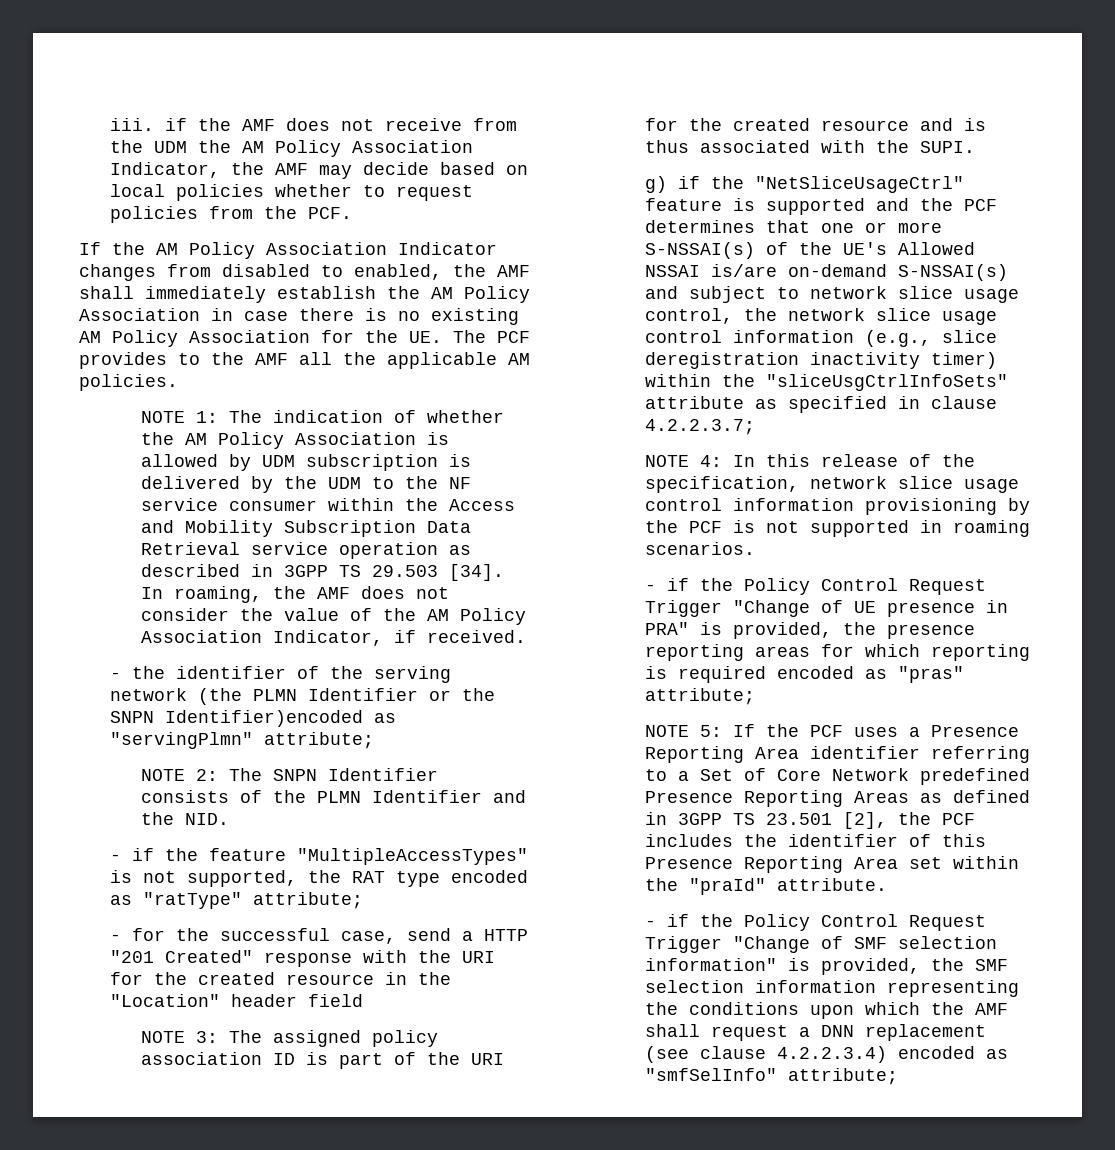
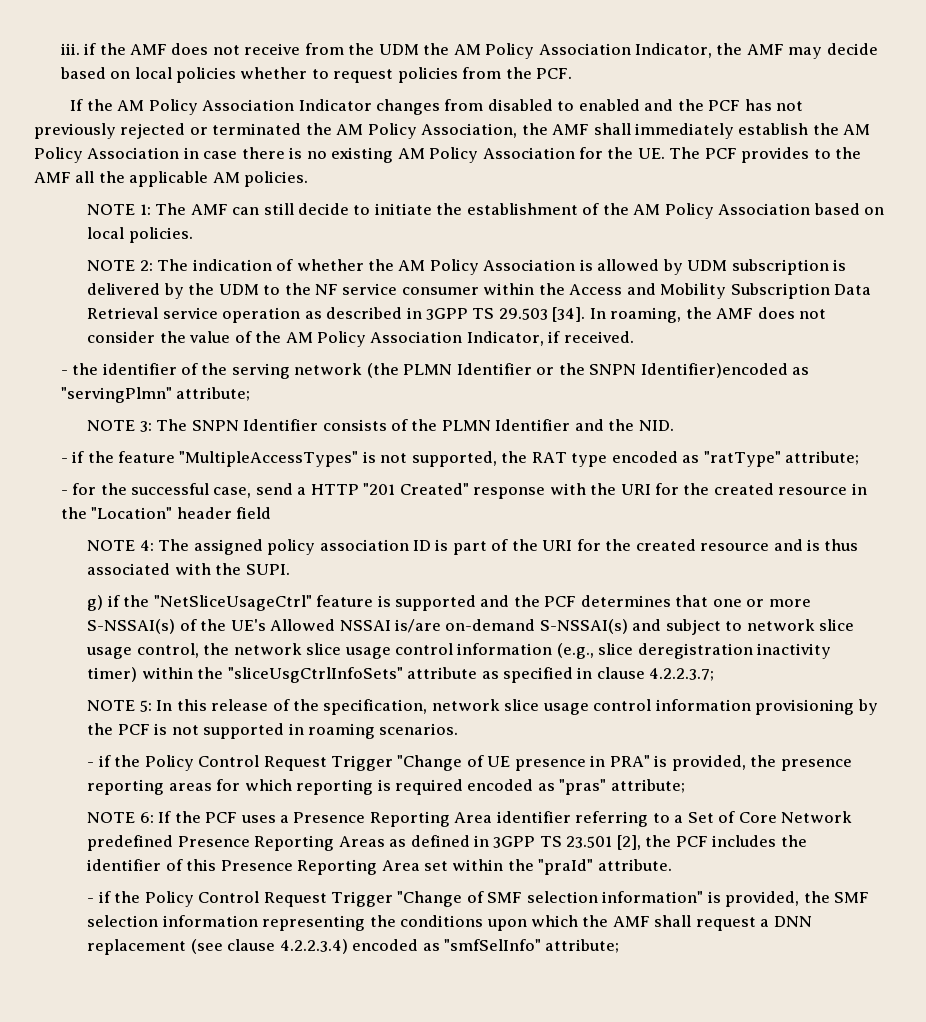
- If the AM Policy Association Indicator changes from disabled to enabled, the AMF shall immediately establish the AM Policy Association in case there is no existing AM Policy Association for the UE. The PCF provides to the AMF all the applicable AM policies.
+ If the AM Policy Association Indicator changes from disabled to enabled and the PCF has not previously rejected or terminated the AM Policy Association, the AMF shall immediately establish the AM Policy Association in case there is no existing AM Policy Association for the UE. The PCF provides to the AMF all the applicable AM policies.
- NOTE 1: The indication of whether the AM Policy Association is allowed by UDM subscription is delivered by the UDM to the NF service consumer within the Access and Mobility Subscription Data Retrieval service operation as described in 3GPP TS 29.503 [34].
+ NOTE 1: The AMF can still decide to initiate the establishment of the AM Policy Association based on local policies.
+ NOTE 2: The indication of whether the AM Policy Association is allowed by UDM subscription is delivered by the UDM to the NF service consumer within the Access and Mobility Subscription Data Retrieval service operation as described in 3GPP TS 29.503 [34].
- NOTE 2: The SNPN Identifier consists of the PLMN Identifier and the NID.
+ NOTE 3: The SNPN Identifier consists of the PLMN Identifier and the NID.
- NOTE 3: The assigned policy association ID is part of the URI for the created resource and is thus associated with the SUPI.
+ NOTE 4: The assigned policy association ID is part of the URI for the created resource and is thus associated with the SUPI.
- NOTE 4: In this release of the specification, network slice usage control information provisioning by the PCF is not supported in roaming scenarios.
+ NOTE 5: In this release of the specification, network slice usage control information provisioning by the PCF is not supported in roaming scenarios.
- NOTE 5: If the PCF uses a Presence Reporting Area identifier referring to a Set of Core Network predefined Presence Reporting Areas as defined in 3GPP TS 23.501 [2], the PCF includes the identifier of this Presence Reporting Area set within the "praId" attribute.
+ NOTE 6: If the PCF uses a Presence Reporting Area identifier referring to a Set of Core Network predefined Presence Reporting Areas as defined in 3GPP TS 23.501 [2], the PCF includes the identifier of this Presence Reporting Area set within the "praId" attribute.

